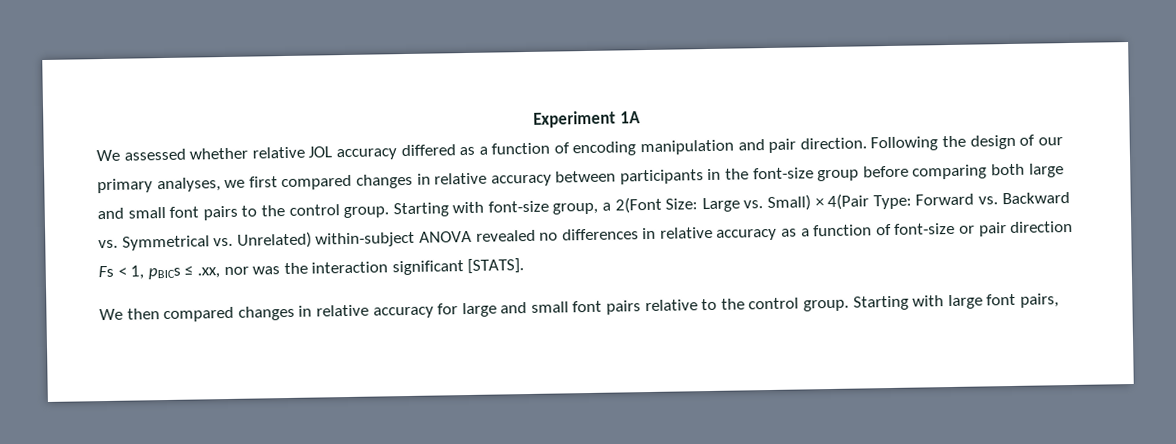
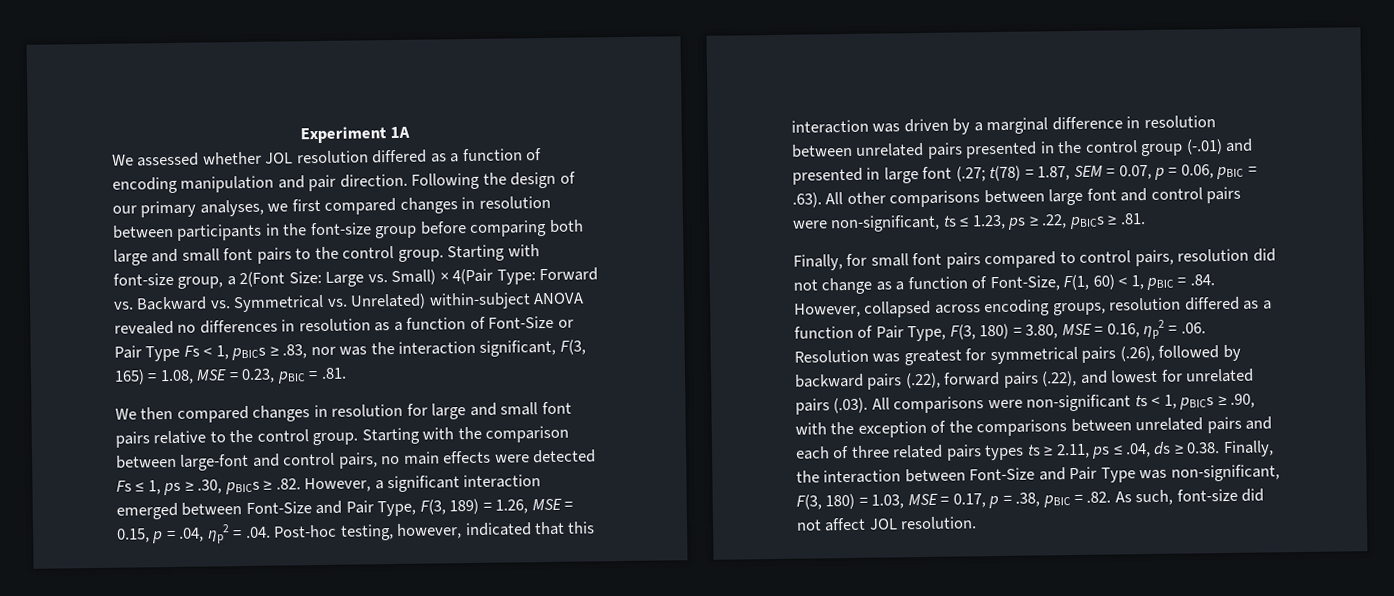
- We assessed whether relative JOL accuracy differed as a function of encoding manipulation and pair direction.
+ We assessed whether JOL resolution differed as a function of encoding manipulation and pair direction.
- Following the design of our primary analyses, we first compared changes in relative accuracy between participants in the font-size group before comparing both large and small font pairs to the control group.
+ Following the design of our primary analyses, we first compared changes in resolution between participants in the font-size group before comparing both large and small font pairs to the control group.
- Starting with font-size group, a 2(Font Size: Large vs. Small) × 4(Pair Type: Forward vs. Backward vs. Symmetrical vs. Unrelated) within-subject ANOVA revealed no differences in relative accuracy as a function of font-size or pair direction Fs < 1, pBICs ≤ .xx, nor was the interaction significant [STATS].
+ Starting with font-size group, a 2(Font Size: Large vs. Small) × 4(Pair Type: Forward vs. Backward vs. Symmetrical vs. Unrelated) within-subject ANOVA revealed no differences in resolution as a function of Font-Size or Pair Type Fs < 1, pBICs ≥ .83, nor was the interaction significant, F(3, 165) = 1.08, MSE = 0.23, pBIC = .81.
- We then compared changes in relative accuracy for large and small font pairs relative to the control group.
+ We then compared changes in resolution for large and small font pairs relative to the control group.
- Starting with large font pairs,
+ Starting with the comparison between large-font and control pairs, no main effects were detected Fs ≤ 1, ps ≥ .30, pBICs ≥ .82. However, a significant interaction emerged between Font-Size and Pair Type, F(3, 189) = 1.26, MSE = 0.15, p = .04, ηp2 = .04. Post-hoc testing, however, indicated that this interaction was driven by a marginal difference in resolution between unrelated pairs presented in the control group (-.01) and presented in large font (.27; t(78) = 1.87, SEM = 0.07, p = 0.06, pBIC = .63). All other comparisons between large font and control pairs were non-significant, ts ≤ 1.23, ps ≥ .22, pBICs ≥ .81.
+ Finally, for small font pairs compared to control pairs, resolution did not change as a function of Font-Size, F(1, 60) < 1, pBIC = .84. However, collapsed across encoding groups, resolution differed as a function of Pair Type, F(3, 180) = 3.80, MSE = 0.16, ηp2 = .06. Resolution was greatest for symmetrical pairs (.26), followed by backward pairs (.22), forward pairs (.22), and lowest for unrelated pairs (.03). All comparisons were non-significant ts < 1, pBICs ≥ .90, with the exception of the comparisons between unrelated pairs and each of three related pairs types ts ≥ 2.11, ps ≤ .04, ds ≥ 0.38. Finally, the interaction between Font-Size and Pair Type was non-significant, F(3, 180) = 1.03, MSE = 0.17, p = .38, pBIC = .82. As such, font-size did not affect JOL resolution.

